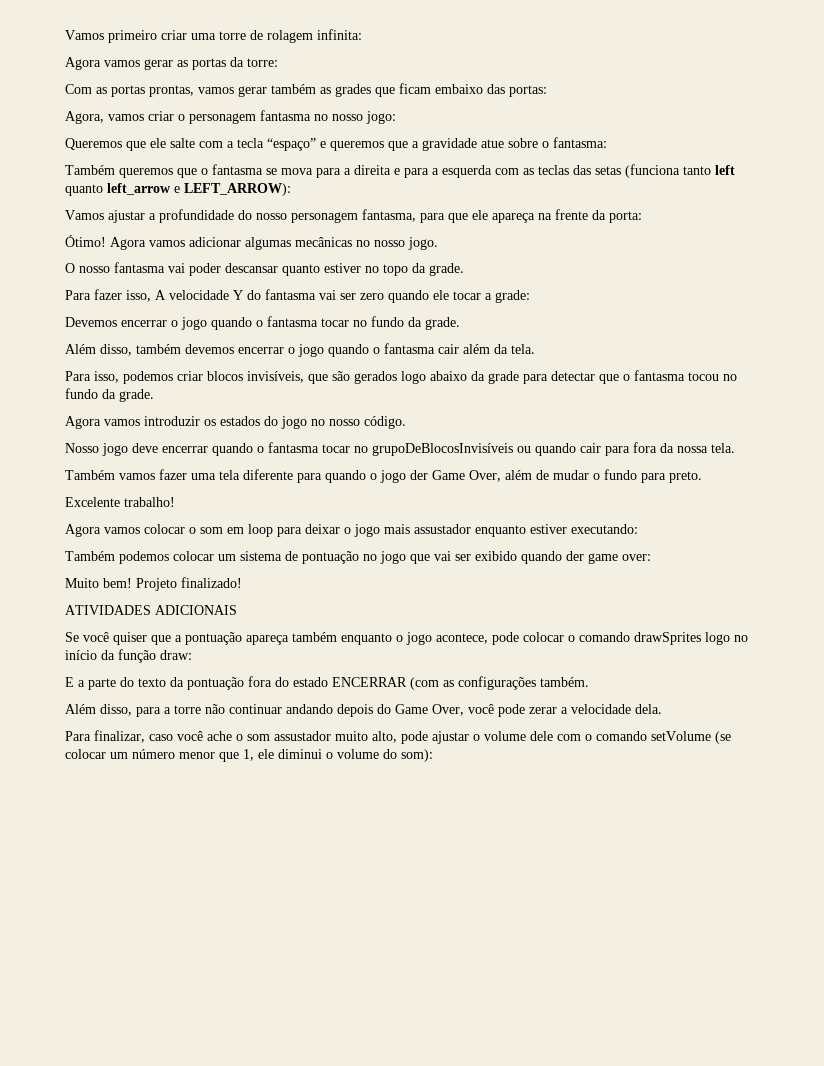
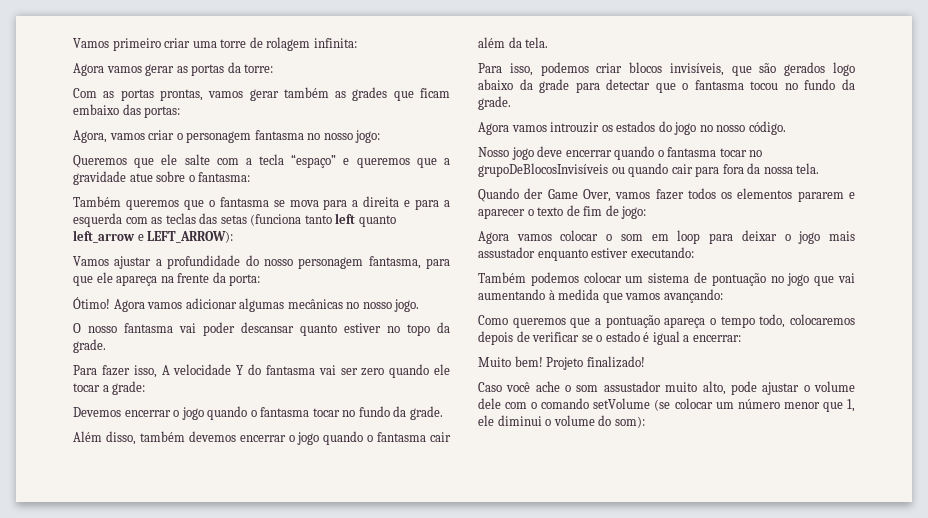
- Agora vamos introduzir os estados do jogo no nosso código.
+ Agora vamos introuzir os estados do jogo no nosso código.
- Também vamos fazer uma tela diferente para quando o jogo der Game Over, além de mudar o fundo para preto.
- Excelente trabalho!
+ Quando der Game Over, vamos fazer todos os elementos pararem e aparecer o texto de fim de jogo:
- Também podemos colocar um sistema de pontuação no jogo que vai ser exibido quando der game over:
+ Também podemos colocar um sistema de pontuação no jogo que vai aumentando à medida que vamos avançando:
+ Como queremos que a pontuação apareça o tempo todo, colocaremos depois de verificar se o estado é igual a encerrar:
  Muito bem! Projeto finalizado!
- ATIVIDADES ADICIONAIS
- Se você quiser que a pontuação apareça também enquanto o jogo acontece, pode colocar o comando drawSprites logo no início da função draw:
- E a parte do texto da pontuação fora do estado ENCERRAR (com as configurações também.
- Além disso, para a torre não continuar andando depois do Game Over, você pode zerar a velocidade dela.
- Para finalizar, caso você ache o som assustador muito alto, pode ajustar o volume dele com o comando setVolume (se colocar um número menor que 1, ele diminui o volume do som):
+ Caso você ache o som assustador muito alto, pode ajustar o volume dele com o comando setVolume (se colocar um número menor que 1, ele diminui o volume do som):

